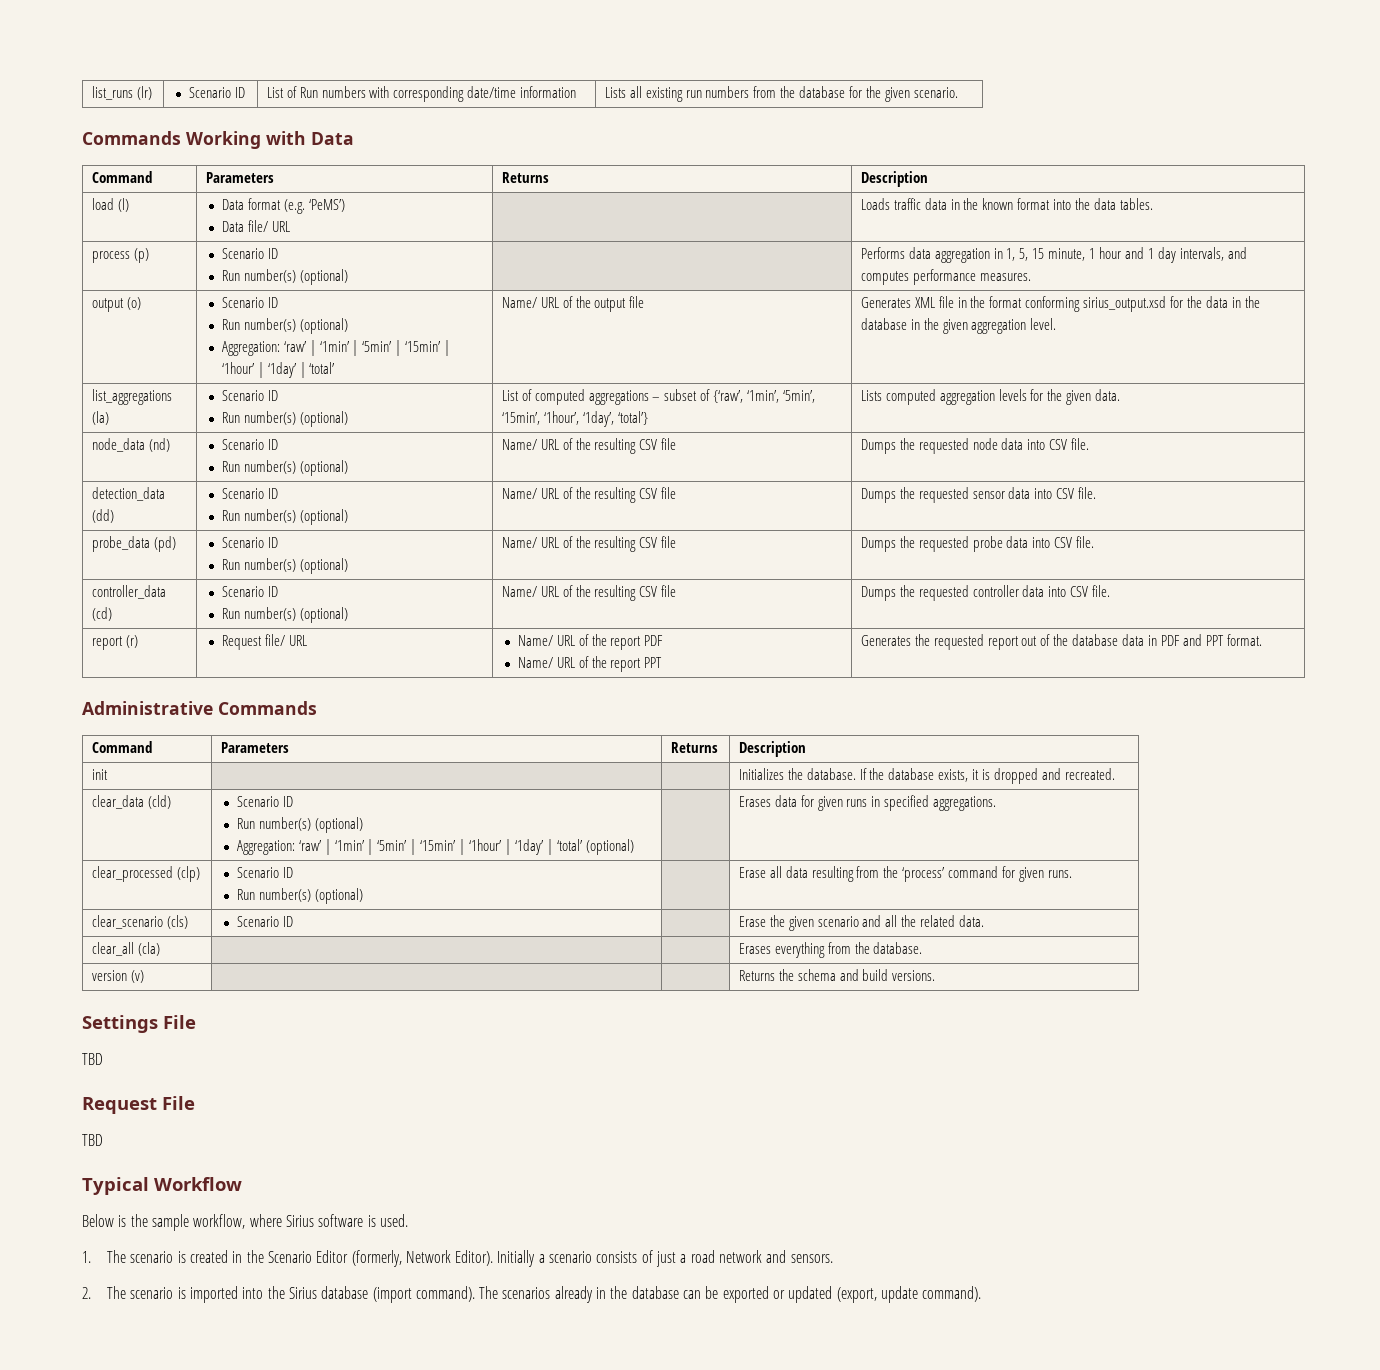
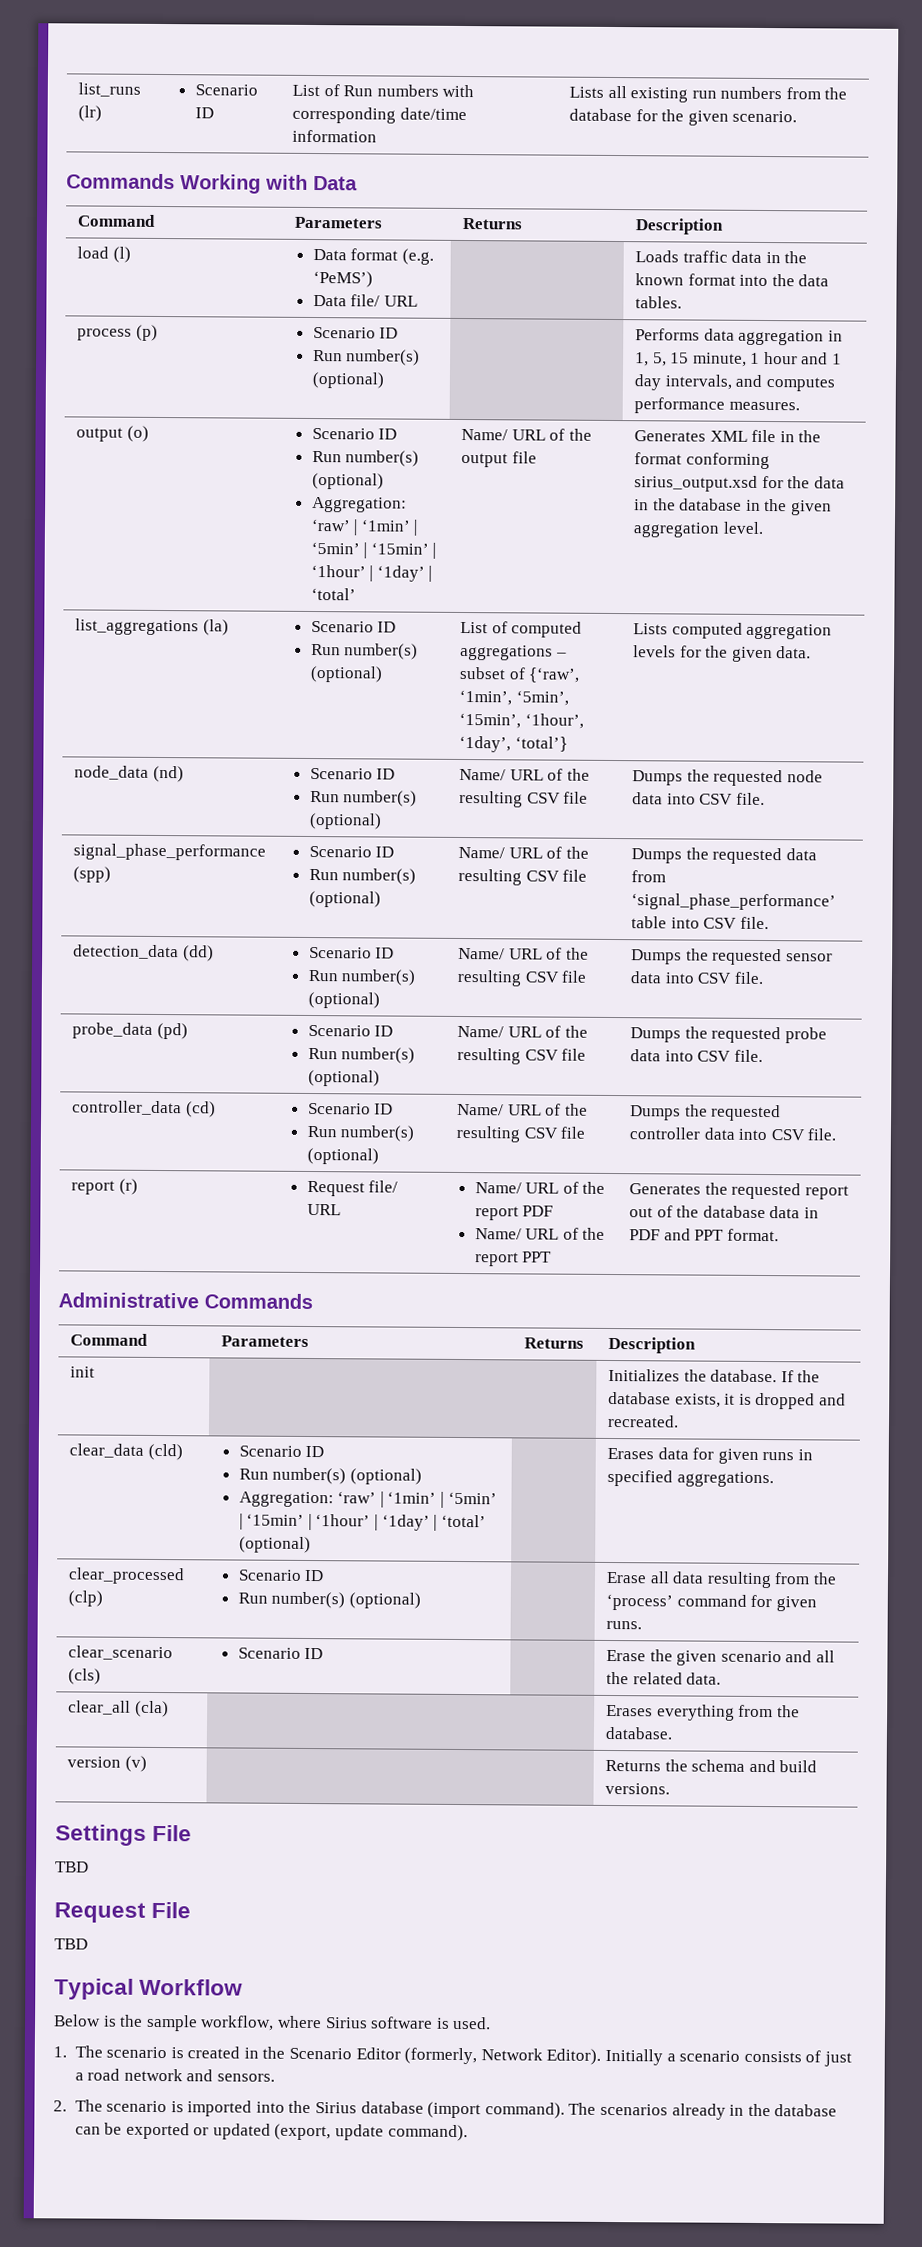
+ signal_phase_performance (spp) | Scenario ID
+ Run number(s) (optional) | Name/ URL of the resulting CSV file | Dumps the requested data from ‘signal_phase_performance’ table into CSV file.

